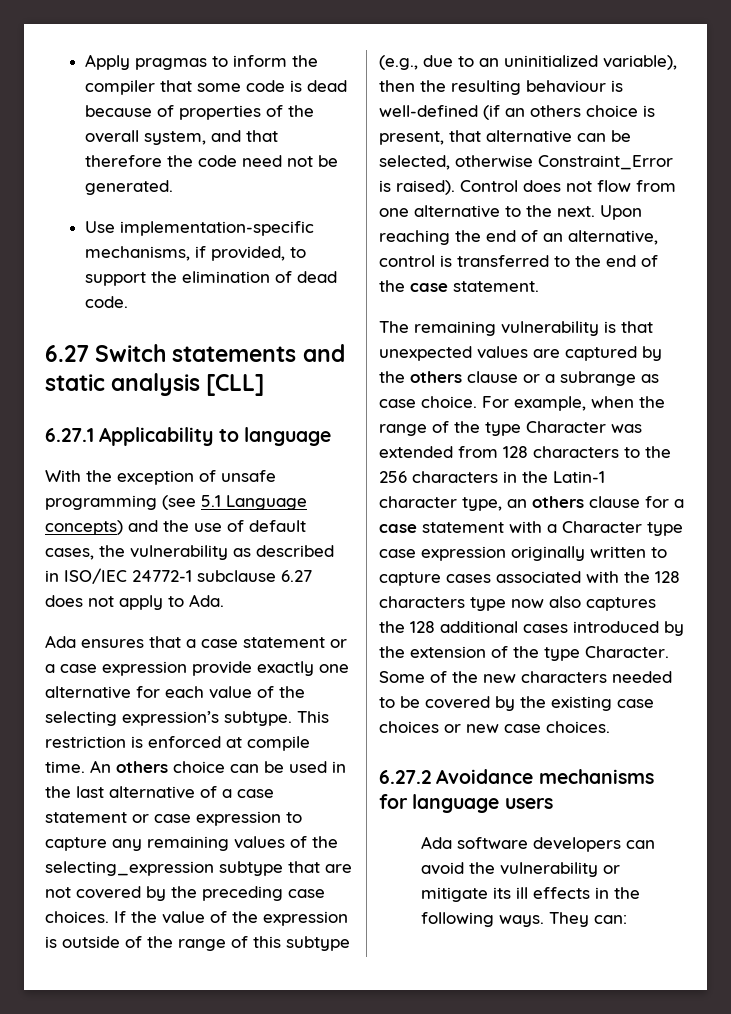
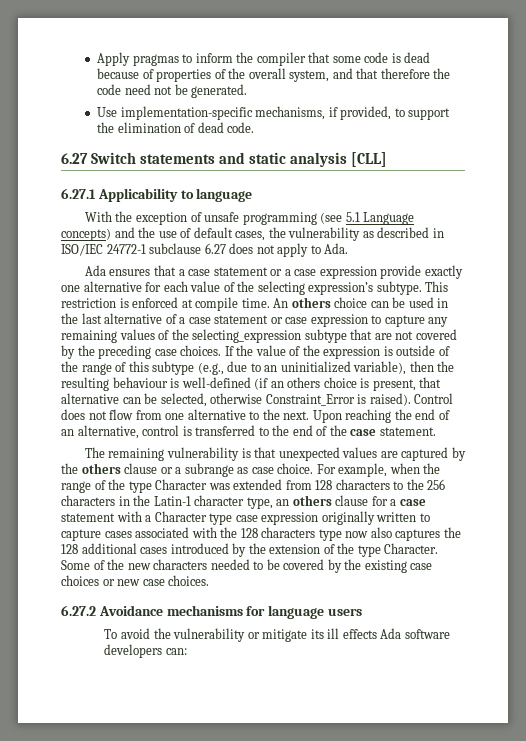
- Ada software developers can avoid the vulnerability or mitigate its ill effects in the following ways. They can:
+ To avoid the vulnerability or mitigate its ill effects Ada software developers can:

